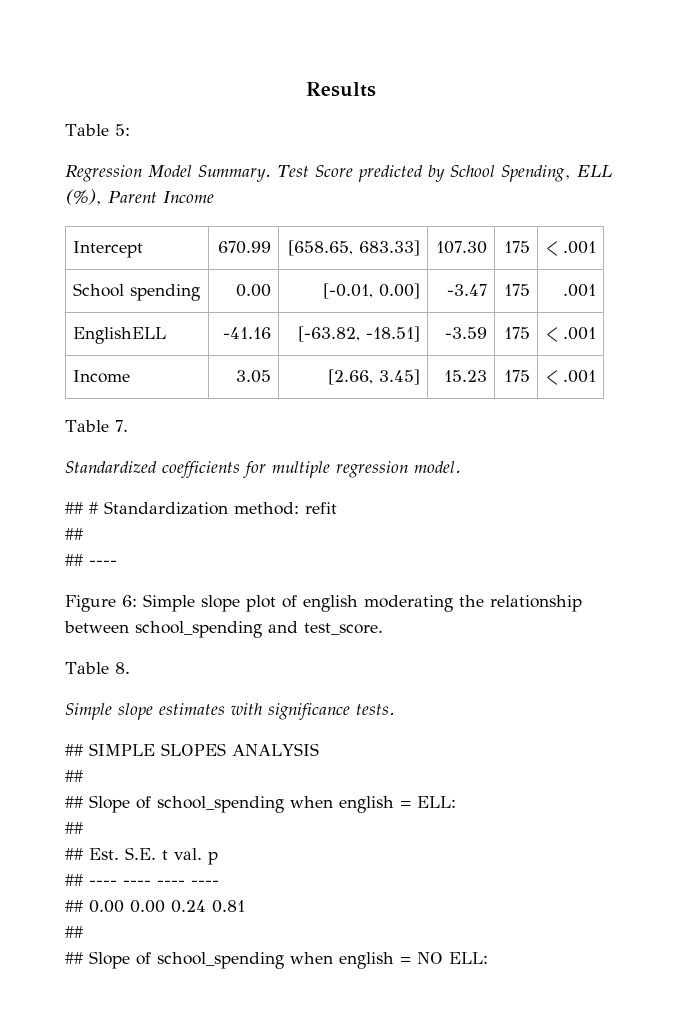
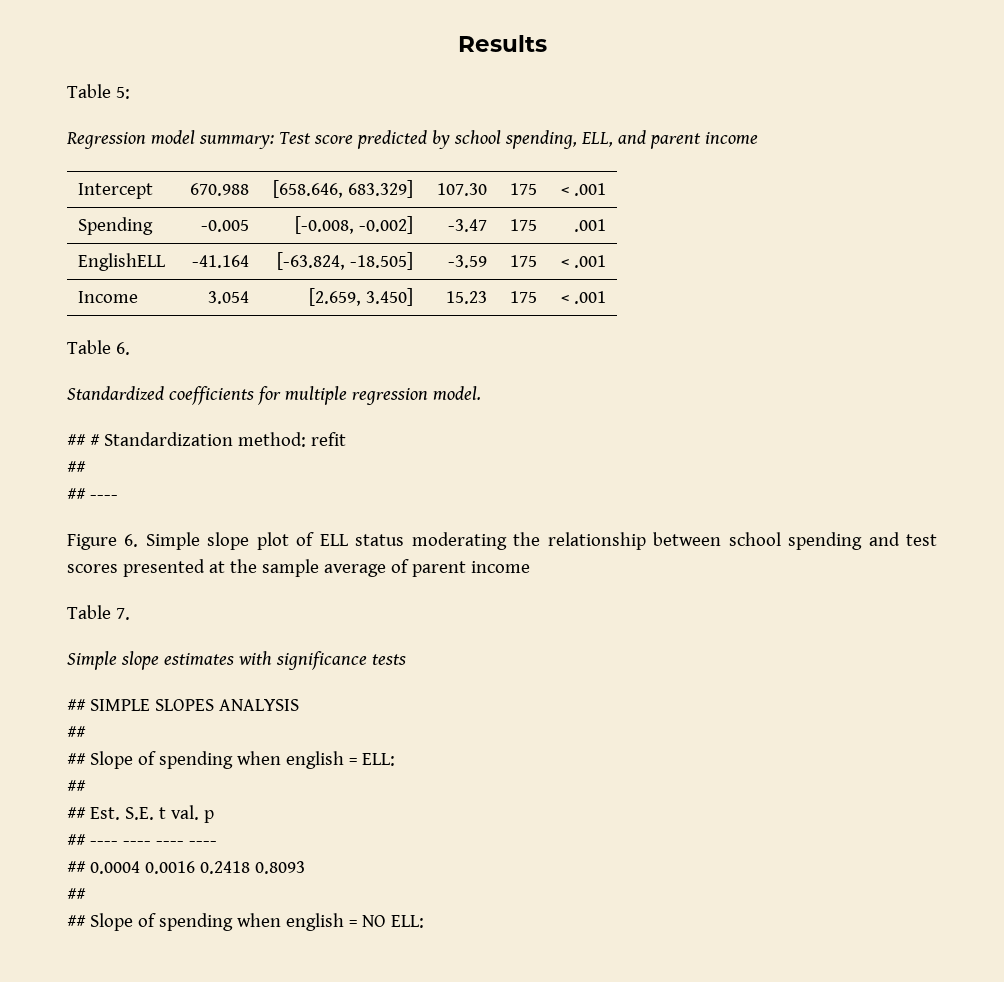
- Regression Model Summary. Test Score predicted by School Spending, ELL (%), Parent Income
- Intercept | 670.99 | [658.65, 683.33] | 107.30 | 175 | < .001
+ Regression model summary: Test score predicted by school spending, ELL, and parent income
+ Intercept | 670.988 | [658.646, 683.329] | 107.30 | 175 | < .001
- School spending | 0.00 | [-0.01, 0.00] | -3.47 | 175 | .001
+ Spending | -0.005 | [-0.008, -0.002] | -3.47 | 175 | .001
- EnglishELL | -41.16 | [-63.82, -18.51] | -3.59 | 175 | < .001
+ EnglishELL | -41.164 | [-63.824, -18.505] | -3.59 | 175 | < .001
- Income | 3.05 | [2.66, 3.45] | 15.23 | 175 | < .001
+ Income | 3.054 | [2.659, 3.450] | 15.23 | 175 | < .001
- Table 7.
+ Table 6.
- Figure 6: Simple slope plot of english moderating the relationship between school_spending and test_score.
- Table 8.
+ Figure 6. Simple slope plot of ELL status moderating the relationship between school spending and test scores presented at the sample average of parent income
+ Table 7.
- Simple slope estimates with significance tests.
+ Simple slope estimates with significance tests
- ## Slope of school_spending when english = ELL:
+ ## Slope of spending when english = ELL:
- ## 0.00 0.00 0.24 0.81
+ ## 0.0004 0.0016 0.2418 0.8093
  ##
- ## Slope of school_spending when english = NO ELL:
+ ## Slope of spending when english = NO ELL:

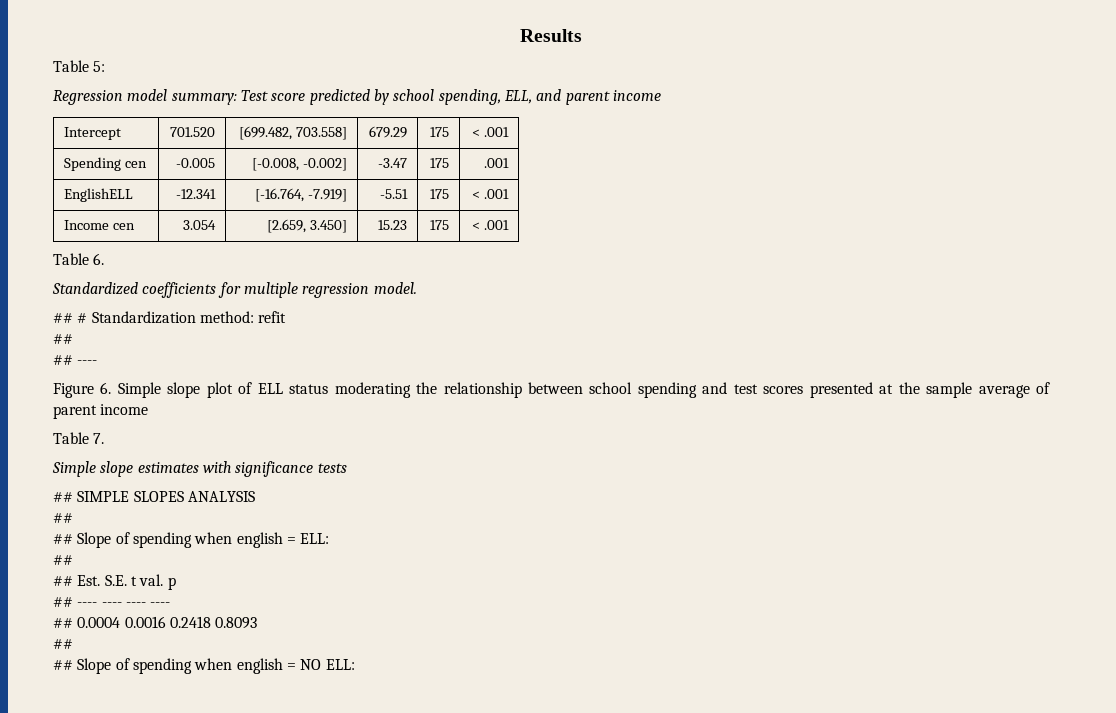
- Intercept | 670.988 | [658.646, 683.329] | 107.30 | 175 | < .001
+ Intercept | 701.520 | [699.482, 703.558] | 679.29 | 175 | < .001
- Spending | -0.005 | [-0.008, -0.002] | -3.47 | 175 | .001
+ Spending cen | -0.005 | [-0.008, -0.002] | -3.47 | 175 | .001
- EnglishELL | -41.164 | [-63.824, -18.505] | -3.59 | 175 | < .001
+ EnglishELL | -12.341 | [-16.764, -7.919] | -5.51 | 175 | < .001
- Income | 3.054 | [2.659, 3.450] | 15.23 | 175 | < .001
+ Income cen | 3.054 | [2.659, 3.450] | 15.23 | 175 | < .001

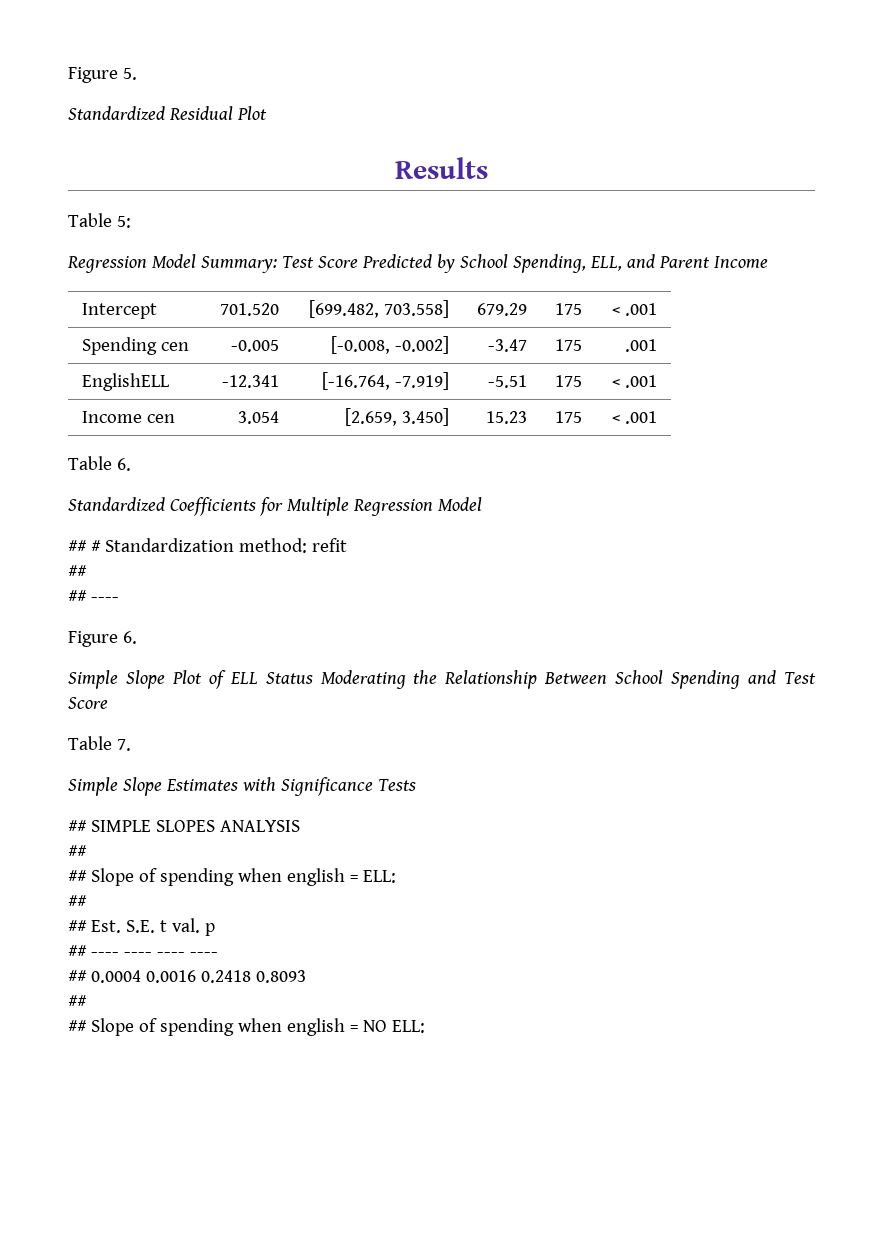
+ Figure 5.
+ Standardized Residual Plot
- Regression model summary: Test score predicted by school spending, ELL, and parent income
+ Regression Model Summary: Test Score Predicted by School Spending, ELL, and Parent Income
- Standardized coefficients for multiple regression model.
+ Standardized Coefficients for Multiple Regression Model
- Figure 6. Simple slope plot of ELL status moderating the relationship between school spending and test scores presented at the sample average of parent income
+ Figure 6.
+ Simple Slope Plot of ELL Status Moderating the Relationship Between School Spending and Test Score
  Table 7.
- Simple slope estimates with significance tests
+ Simple Slope Estimates with Significance Tests

